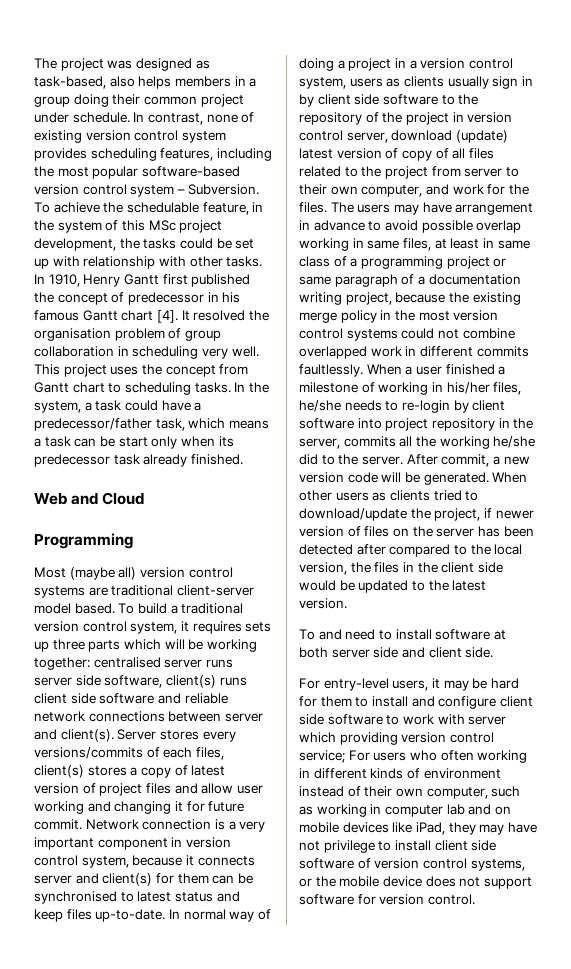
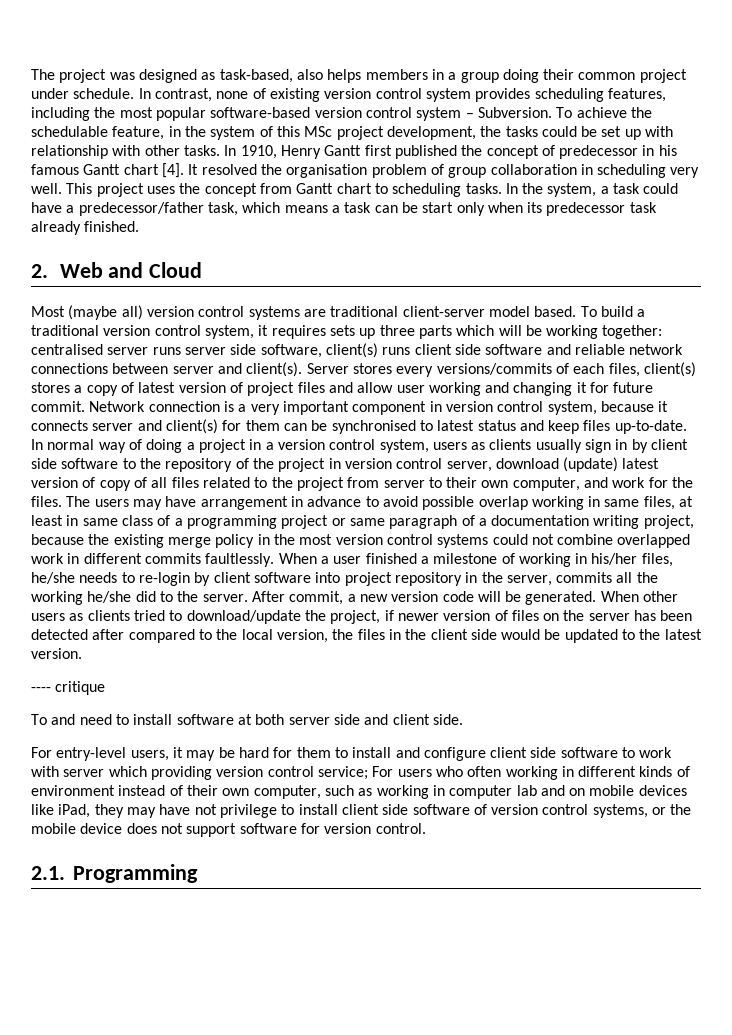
- Web and Cloud
+ 2. Web and Cloud
- Programming
+ ---- critique
+ 2.1. Programming

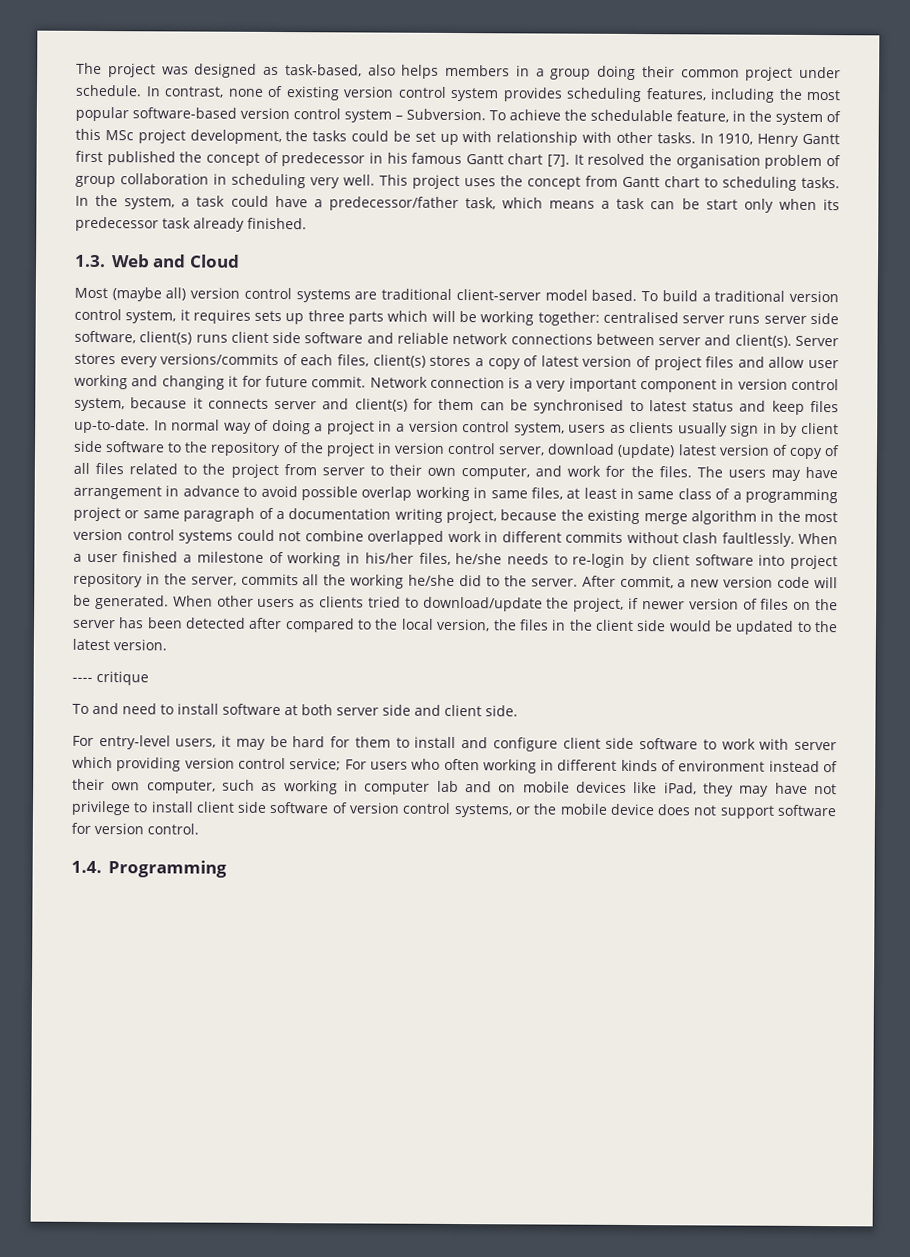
- In 1910, Henry Gantt first published the concept of predecessor in his famous Gantt chart [4].
+ In 1910, Henry Gantt first published the concept of predecessor in his famous Gantt chart [7].
- 2. Web and Cloud
+ 1.3. Web and Cloud
- The users may have arrangement in advance to avoid possible overlap working in same files, at least in same class of a programming project or same paragraph of a documentation writing project, because the existing merge policy in the most version control systems could not combine overlapped work in different commits faultlessly.
+ The users may have arrangement in advance to avoid possible overlap working in same files, at least in same class of a programming project or same paragraph of a documentation writing project, because the existing merge algorithm in the most version control systems could not combine overlapped work in different commits without clash faultlessly.
- 2.1. Programming
+ 1.4. Programming

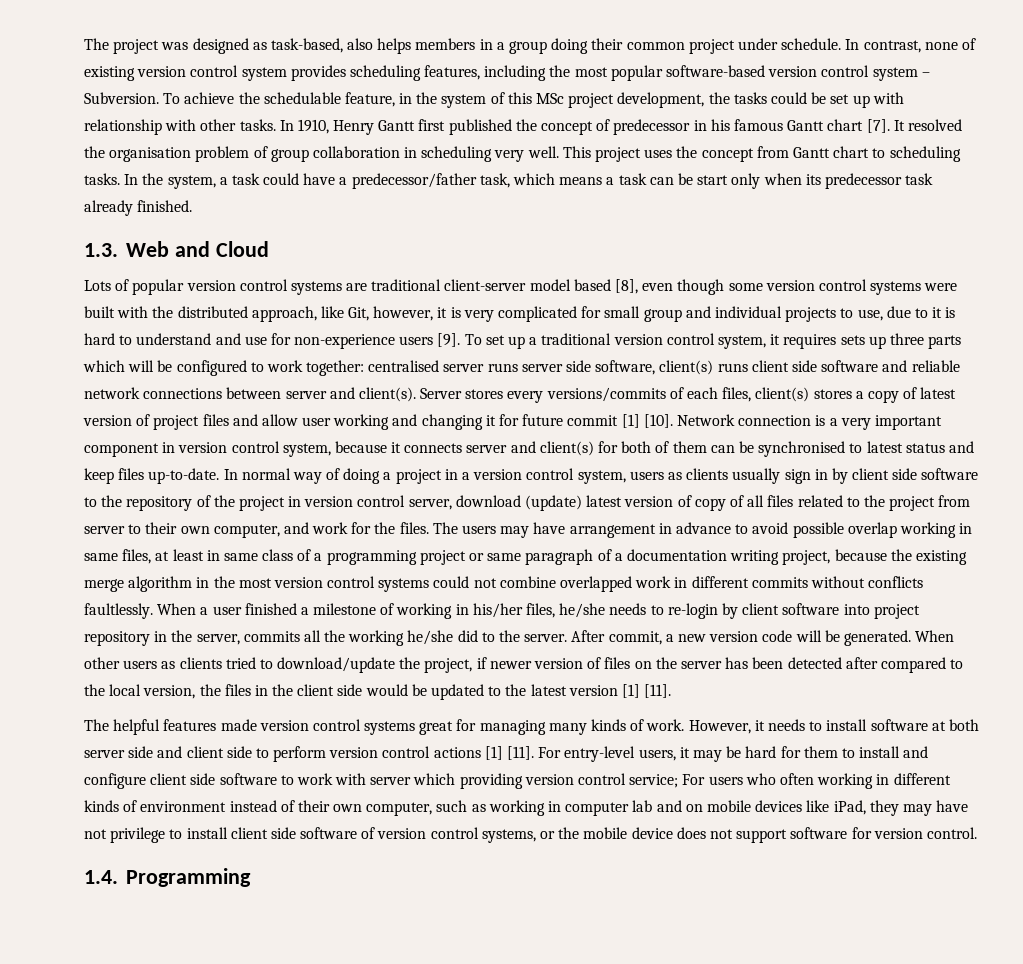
- Most (maybe all) version control systems are traditional client-server model based. To build a traditional version control system, it requires sets up three parts which will be working together: centralised server runs server side software, client(s) runs client side software and reliable network connections between server and client(s).
+ Lots of popular version control systems are traditional client-server model based [8], even though some version control systems were built with the distributed approach, like Git, however, it is very complicated for small group and individual projects to use, due to it is hard to understand and use for non-experience users [9]. To set up a traditional version control system, it requires sets up three parts which will be configured to work together: centralised server runs server side software, client(s) runs client side software and reliable network connections between server and client(s).
- Server stores every versions/commits of each files, client(s) stores a copy of latest version of project files and allow user working and changing it for future commit.
+ Server stores every versions/commits of each files, client(s) stores a copy of latest version of project files and allow user working and changing it for future commit [1] [10].
- Network connection is a very important component in version control system, because it connects server and client(s) for them can be synchronised to latest status and keep files up-to-date.
+ Network connection is a very important component in version control system, because it connects server and client(s) for both of them can be synchronised to latest status and keep files up-to-date.
- The users may have arrangement in advance to avoid possible overlap working in same files, at least in same class of a programming project or same paragraph of a documentation writing project, because the existing merge algorithm in the most version control systems could not combine overlapped work in different commits without clash faultlessly.
+ The users may have arrangement in advance to avoid possible overlap working in same files, at least in same class of a programming project or same paragraph of a documentation writing project, because the existing merge algorithm in the most version control systems could not combine overlapped work in different commits without conflicts faultlessly.
- When other users as clients tried to download/update the project, if newer version of files on the server has been detected after compared to the local version, the files in the client side would be updated to the latest version.
- ---- critique
- To and need to install software at both server side and client side.
- For entry-level users, it may be hard for them to install and configure client side software to work with server which providing version control service;
+ When other users as clients tried to download/update the project, if newer version of files on the server has been detected after compared to the local version, the files in the client side would be updated to the latest version [1] [11].
+ The helpful features made version control systems great for managing many kinds of work. However, it needs to install software at both server side and client side to perform version control actions [1] [11]. For entry-level users, it may be hard for them to install and configure client side software to work with server which providing version control service;

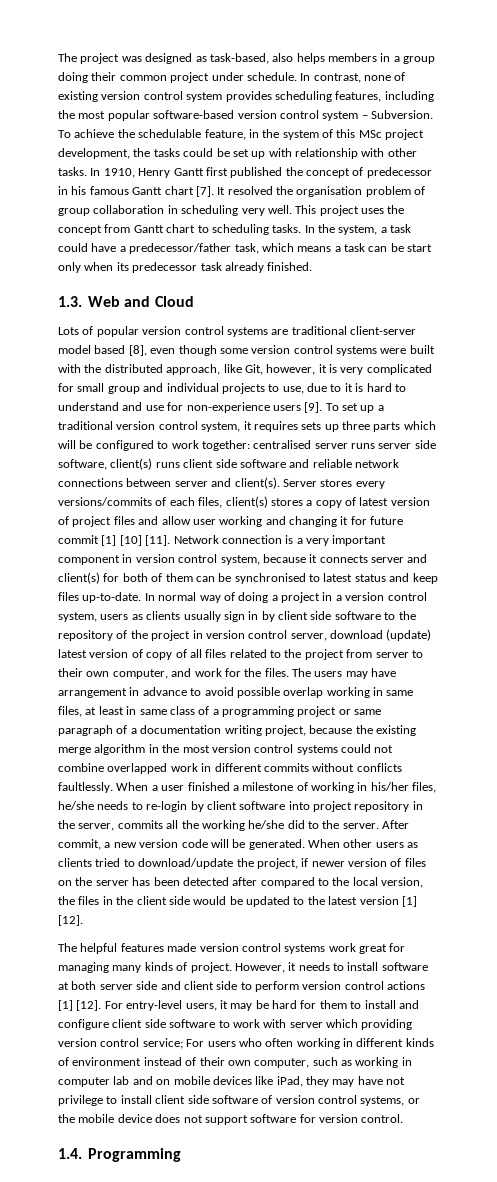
- Server stores every versions/commits of each files, client(s) stores a copy of latest version of project files and allow user working and changing it for future commit [1] [10].
+ Server stores every versions/commits of each files, client(s) stores a copy of latest version of project files and allow user working and changing it for future commit [1] [10] [11].
- When other users as clients tried to download/update the project, if newer version of files on the server has been detected after compared to the local version, the files in the client side would be updated to the latest version [1] [11].
+ When other users as clients tried to download/update the project, if newer version of files on the server has been detected after compared to the local version, the files in the client side would be updated to the latest version [1] [12].
- The helpful features made version control systems great for managing many kinds of work.
+ The helpful features made version control systems work great for managing many kinds of project.
- However, it needs to install software at both server side and client side to perform version control actions [1] [11].
+ However, it needs to install software at both server side and client side to perform version control actions [1] [12].

